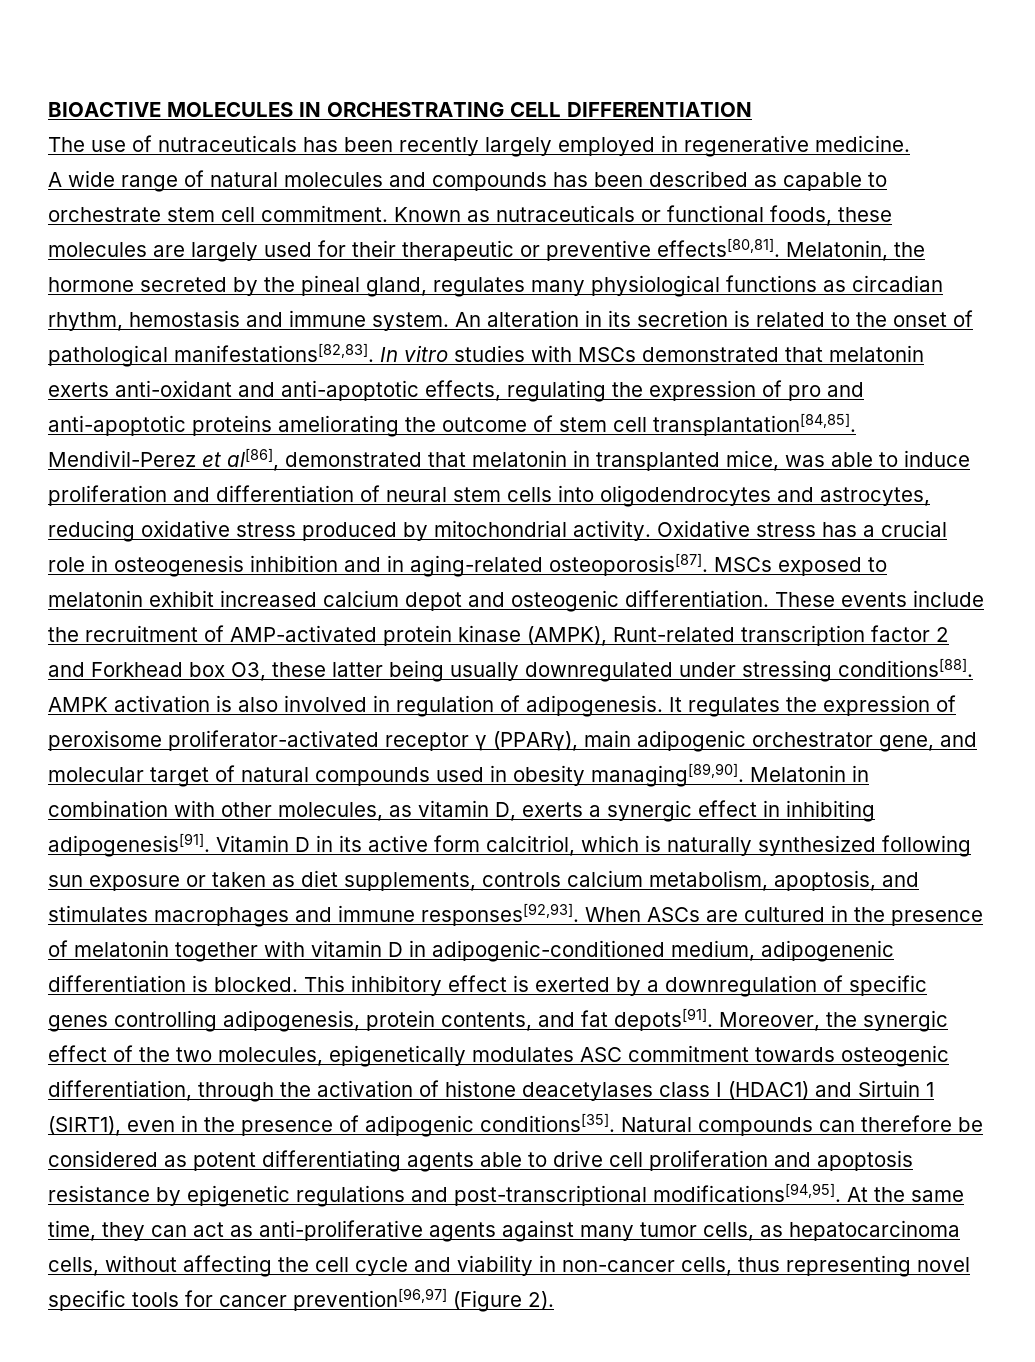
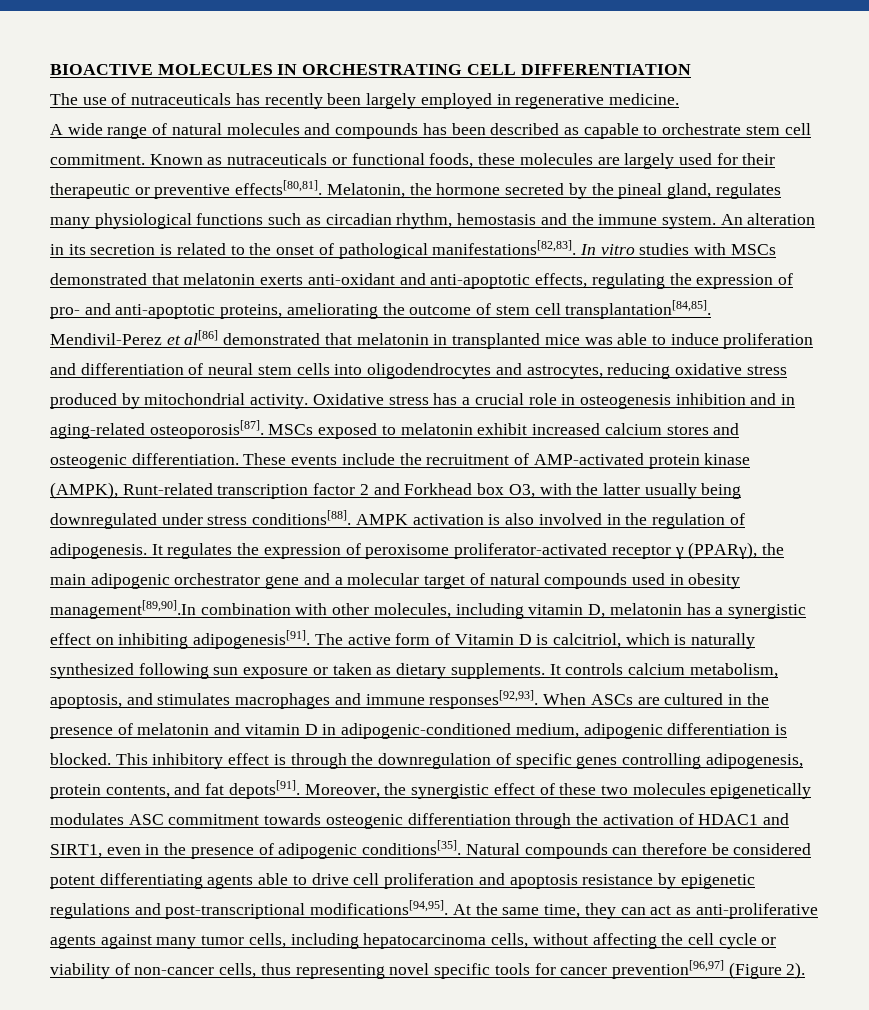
- The use of nutraceuticals has been recently largely employed in regenerative medicine.
+ The use of nutraceuticals has recently been largely employed in regenerative medicine.
- Melatonin, the hormone secreted by the pineal gland, regulates many physiological functions as circadian rhythm, hemostasis and immune system.
+ Melatonin, the hormone secreted by the pineal gland, regulates many physiological functions such as circadian rhythm, hemostasis and the immune system.
- In vitro studies with MSCs demonstrated that melatonin exerts anti-oxidant and anti-apoptotic effects, regulating the expression of pro and anti-apoptotic proteins ameliorating the outcome of stem cell transplantation[84,85].
+ In vitro studies with MSCs demonstrated that melatonin exerts anti-oxidant and anti-apoptotic effects, regulating the expression of pro- and anti-apoptotic proteins, ameliorating the outcome of stem cell transplantation[84,85].
- Mendivil-Perez et al[86], demonstrated that melatonin in transplanted mice, was able to induce proliferation and differentiation of neural stem cells into oligodendrocytes and astrocytes, reducing oxidative stress produced by mitochondrial activity.
+ Mendivil-Perez et al[86] demonstrated that melatonin in transplanted mice was able to induce proliferation and differentiation of neural stem cells into oligodendrocytes and astrocytes, reducing oxidative stress produced by mitochondrial activity.
- MSCs exposed to melatonin exhibit increased calcium depot and osteogenic differentiation.
+ MSCs exposed to melatonin exhibit increased calcium stores and osteogenic differentiation.
- These events include the recruitment of AMP-activated protein kinase (AMPK), Runt-related transcription factor 2 and Forkhead box O3, these latter being usually downregulated under stressing conditions[88].
+ These events include the recruitment of AMP-activated protein kinase (AMPK), Runt-related transcription factor 2 and Forkhead box O3, with the latter usually being downregulated under stress conditions[88].
- AMPK activation is also involved in regulation of adipogenesis.
+ AMPK activation is also involved in the regulation of adipogenesis.
- It regulates the expression of peroxisome proliferator-activated receptor γ (PPARγ), main adipogenic orchestrator gene, and molecular target of natural compounds used in obesity managing[89,90]. Melatonin in combination with other molecules, as vitamin D, exerts a synergic effect in inhibiting adipogenesis[91]. Vitamin D in its active form calcitriol, which is naturally synthesized following sun exposure or taken as diet supplements, controls calcium metabolism, apoptosis, and stimulates macrophages and immune responses[92,93].
+ It regulates the expression of peroxisome proliferator-activated receptor γ (PPARγ), the main adipogenic orchestrator gene and a molecular target of natural compounds used in obesity management[89,90].In combination with other molecules, including vitamin D, melatonin has a synergistic effect on inhibiting adipogenesis[91]. The active form of Vitamin D is calcitriol, which is naturally synthesized following sun exposure or taken as dietary supplements. It controls calcium metabolism, apoptosis, and stimulates macrophages and immune responses[92,93].
- When ASCs are cultured in the presence of melatonin together with vitamin D in adipogenic-conditioned medium, adipogenenic differentiation is blocked.
+ When ASCs are cultured in the presence of melatonin and vitamin D in adipogenic-conditioned medium, adipogenic differentiation is blocked.
- This inhibitory effect is exerted by a downregulation of specific genes controlling adipogenesis, protein contents, and fat depots[91].
+ This inhibitory effect is through the downregulation of specific genes controlling adipogenesis, protein contents, and fat depots[91].
- Moreover, the synergic effect of the two molecules, epigenetically modulates ASC commitment towards osteogenic differentiation, through the activation of histone deacetylases class I (HDAC1) and Sirtuin 1 (SIRT1), even in the presence of adipogenic conditions[35].
+ Moreover, the synergistic effect of these two molecules epigenetically modulates ASC commitment towards osteogenic differentiation through the activation of HDAC1 and SIRT1, even in the presence of adipogenic conditions[35].
- Natural compounds can therefore be considered as potent differentiating agents able to drive cell proliferation and apoptosis resistance by epigenetic regulations and post-transcriptional modifications[94,95].
+ Natural compounds can therefore be considered potent differentiating agents able to drive cell proliferation and apoptosis resistance by epigenetic regulations and post-transcriptional modifications[94,95].
- At the same time, they can act as anti-proliferative agents against many tumor cells, as hepatocarcinoma cells, without affecting the cell cycle and viability in non-cancer cells, thus representing novel specific tools for cancer prevention[96,97] (Figure 2).
+ At the same time, they can act as anti-proliferative agents against many tumor cells, including hepatocarcinoma cells, without affecting the cell cycle or viability of non-cancer cells, thus representing novel specific tools for cancer prevention[96,97] (Figure 2).

